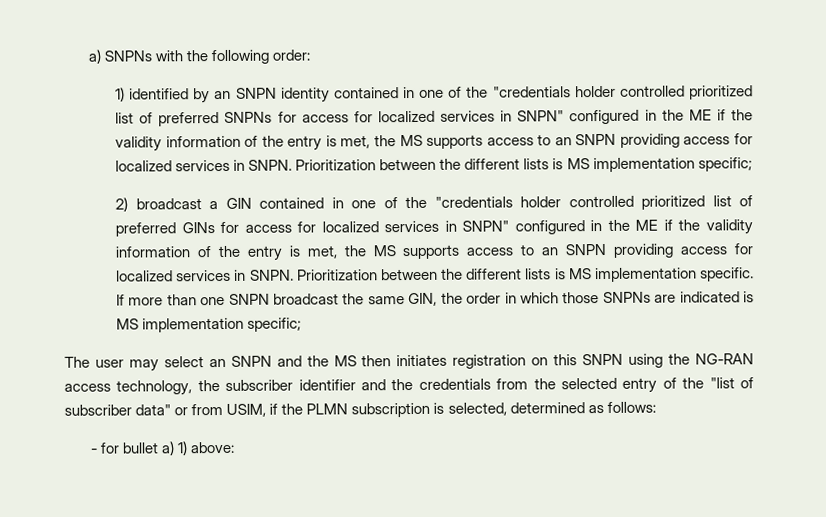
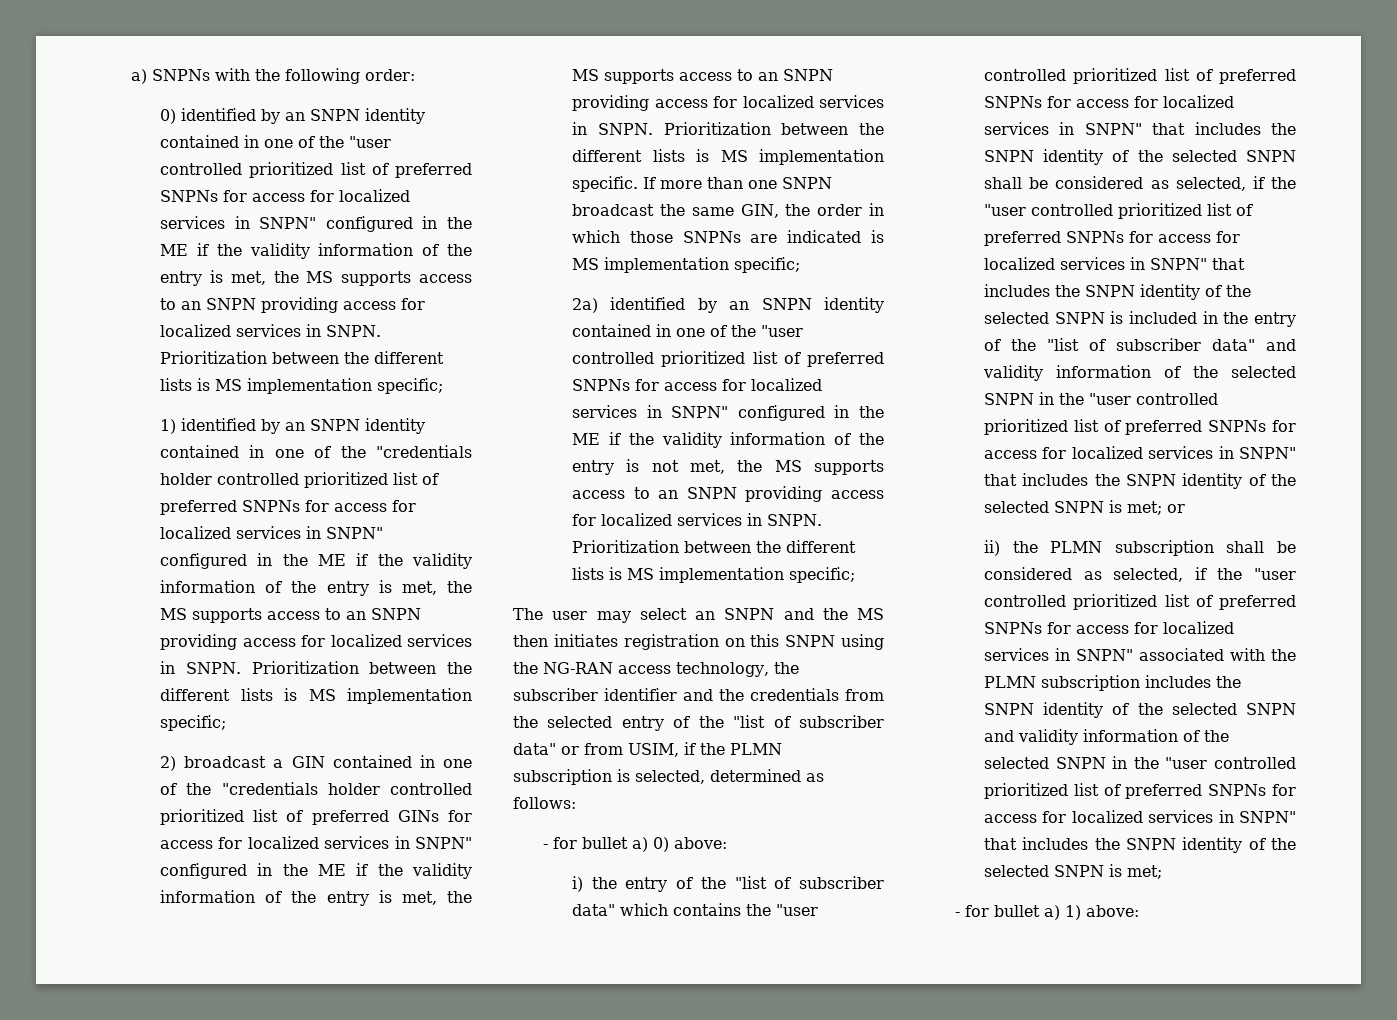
+ 0) identified by an SNPN identity contained in one of the "user controlled prioritized list of preferred SNPNs for access for localized services in SNPN" configured in the ME if the validity information of the entry is met, the MS supports access to an SNPN providing access for localized services in SNPN. Prioritization between the different lists is MS implementation specific;
+ 2a) identified by an SNPN identity contained in one of the "user controlled prioritized list of preferred SNPNs for access for localized services in SNPN" configured in the ME if the validity information of the entry is not met, the MS supports access to an SNPN providing access for localized services in SNPN. Prioritization between the different lists is MS implementation specific;
+ - for bullet a) 0) above:
+ i) the entry of the "list of subscriber data" which contains the "user controlled prioritized list of preferred SNPNs for access for localized services in SNPN" that includes the SNPN identity of the selected SNPN shall be considered as selected, if the "user controlled prioritized list of preferred SNPNs for access for localized services in SNPN" that includes the SNPN identity of the selected SNPN is included in the entry of the "list of subscriber data" and validity information of the selected SNPN in the "user controlled prioritized list of preferred SNPNs for access for localized services in SNPN" that includes the SNPN identity of the selected SNPN is met; or
+ ii) the PLMN subscription shall be considered as selected, if the "user controlled prioritized list of preferred SNPNs for access for localized services in SNPN" associated with the PLMN subscription includes the SNPN identity of the selected SNPN and validity information of the selected SNPN in the "user controlled prioritized list of preferred SNPNs for access for localized services in SNPN" that includes the SNPN identity of the selected SNPN is met;

